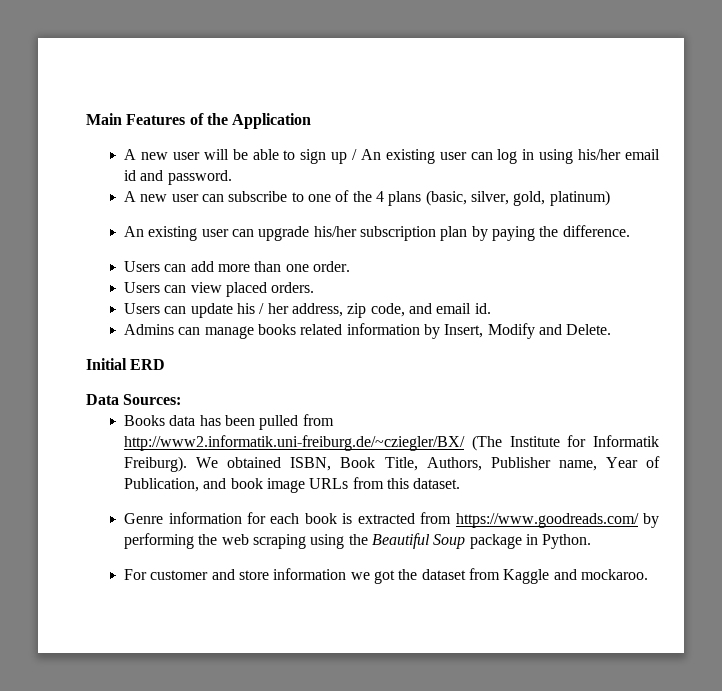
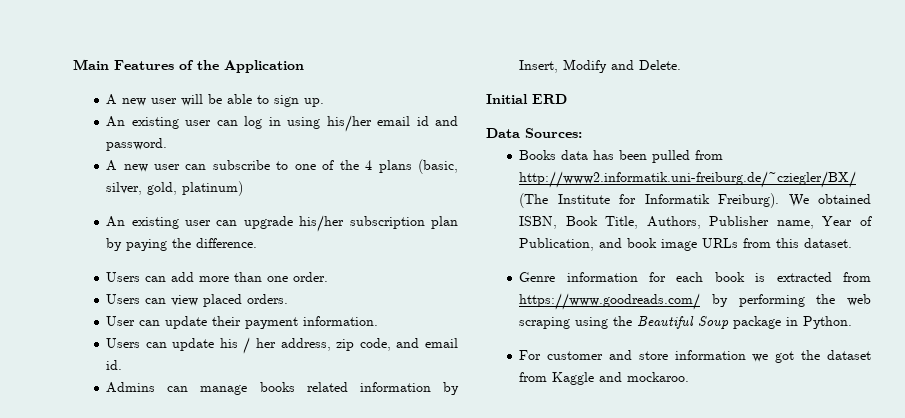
- A new user will be able to sign up / An existing user can log in using his/her email id and password.
+ A new user will be able to sign up.
+ An existing user can log in using his/her email id and password.
+ User can update their payment information.

